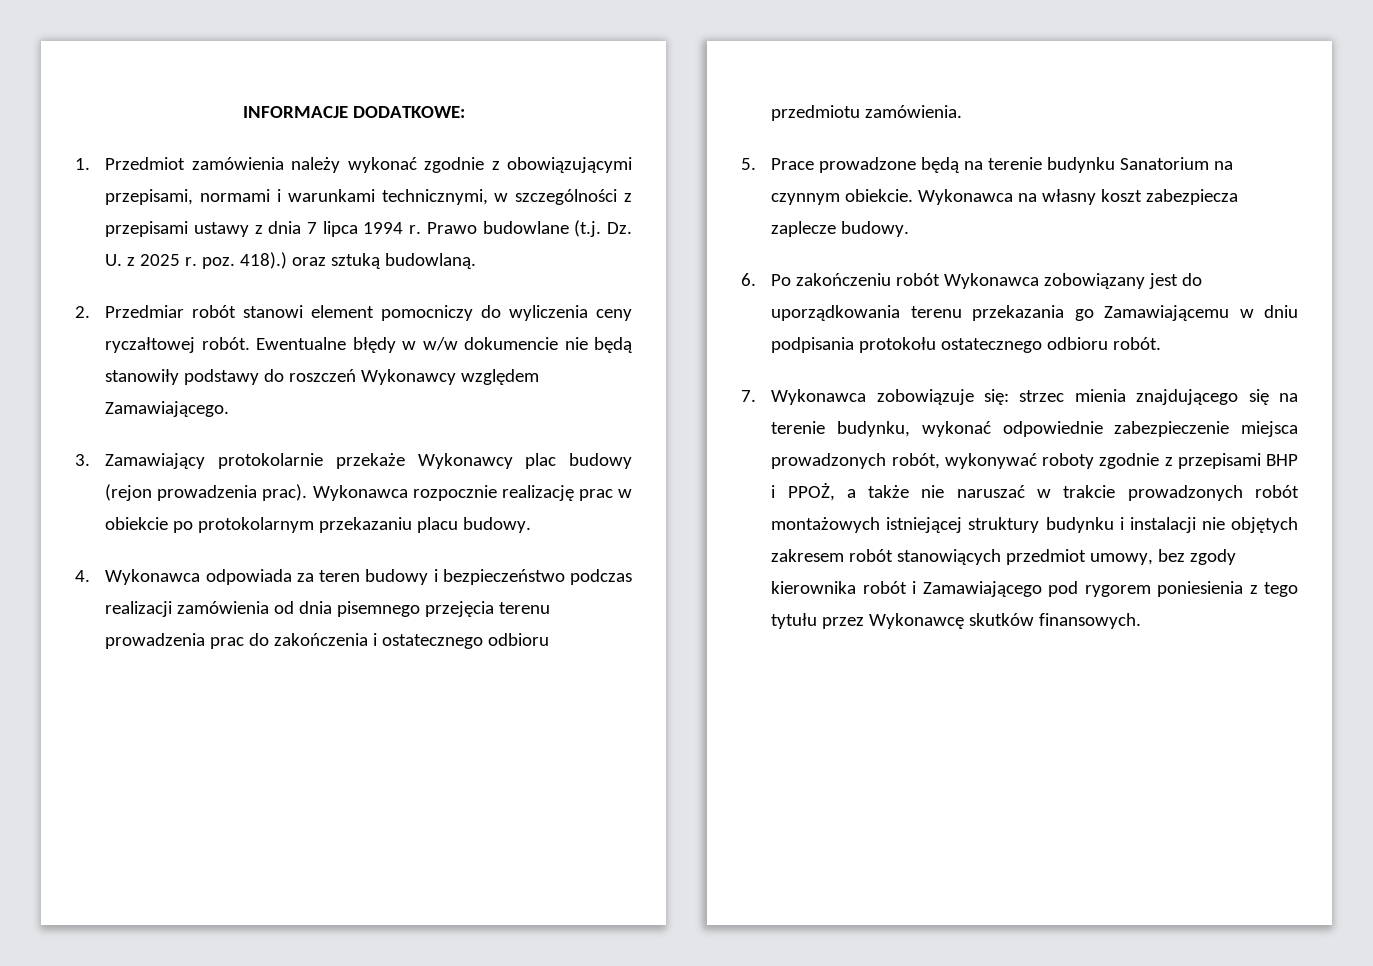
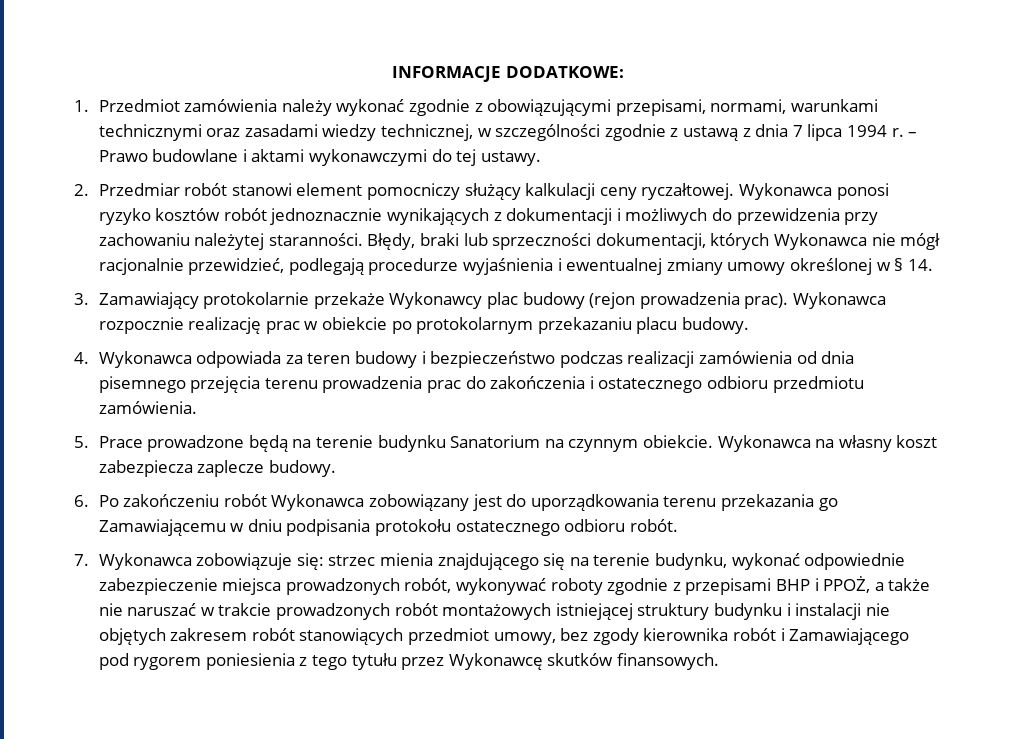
- 1. Przedmiot zamówienia należy wykonać zgodnie z obowiązującymi przepisami, normami i warunkami technicznymi, w szczególności z przepisami ustawy z dnia 7 lipca 1994 r.
+ 1. Przedmiot zamówienia należy wykonać zgodnie z obowiązującymi przepisami, normami, warunkami technicznymi oraz zasadami wiedzy technicznej, w szczególności zgodnie z ustawą z dnia 7 lipca 1994 r.
- Prawo budowlane (t.j. Dz. U. z 2025 r. poz. 418).) oraz sztuką budowlaną.
+ – Prawo budowlane i aktami wykonawczymi do tej ustawy.
- 2. Przedmiar robót stanowi element pomocniczy do wyliczenia ceny ryczałtowej robót. Ewentualne błędy w w/w dokumencie nie będą stanowiły podstawy do roszczeń Wykonawcy względem Zamawiającego.
+ 2. Przedmiar robót stanowi element pomocniczy służący kalkulacji ceny ryczałtowej. Wykonawca ponosi ryzyko kosztów robót jednoznacznie wynikających z dokumentacji i możliwych do przewidzenia przy zachowaniu należytej staranności. Błędy, braki lub sprzeczności dokumentacji, których Wykonawca nie mógł racjonalnie przewidzieć, podlegają procedurze wyjaśnienia i ewentualnej zmiany umowy określonej w § 14.

